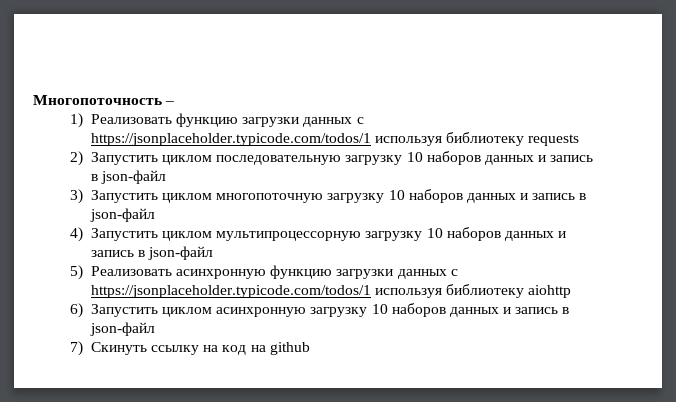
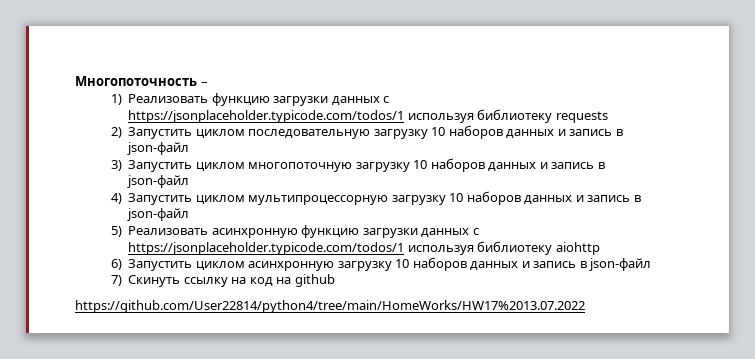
+ https://github.com/User22814/python4/tree/main/HomeWorks/HW17%2013.07.2022

